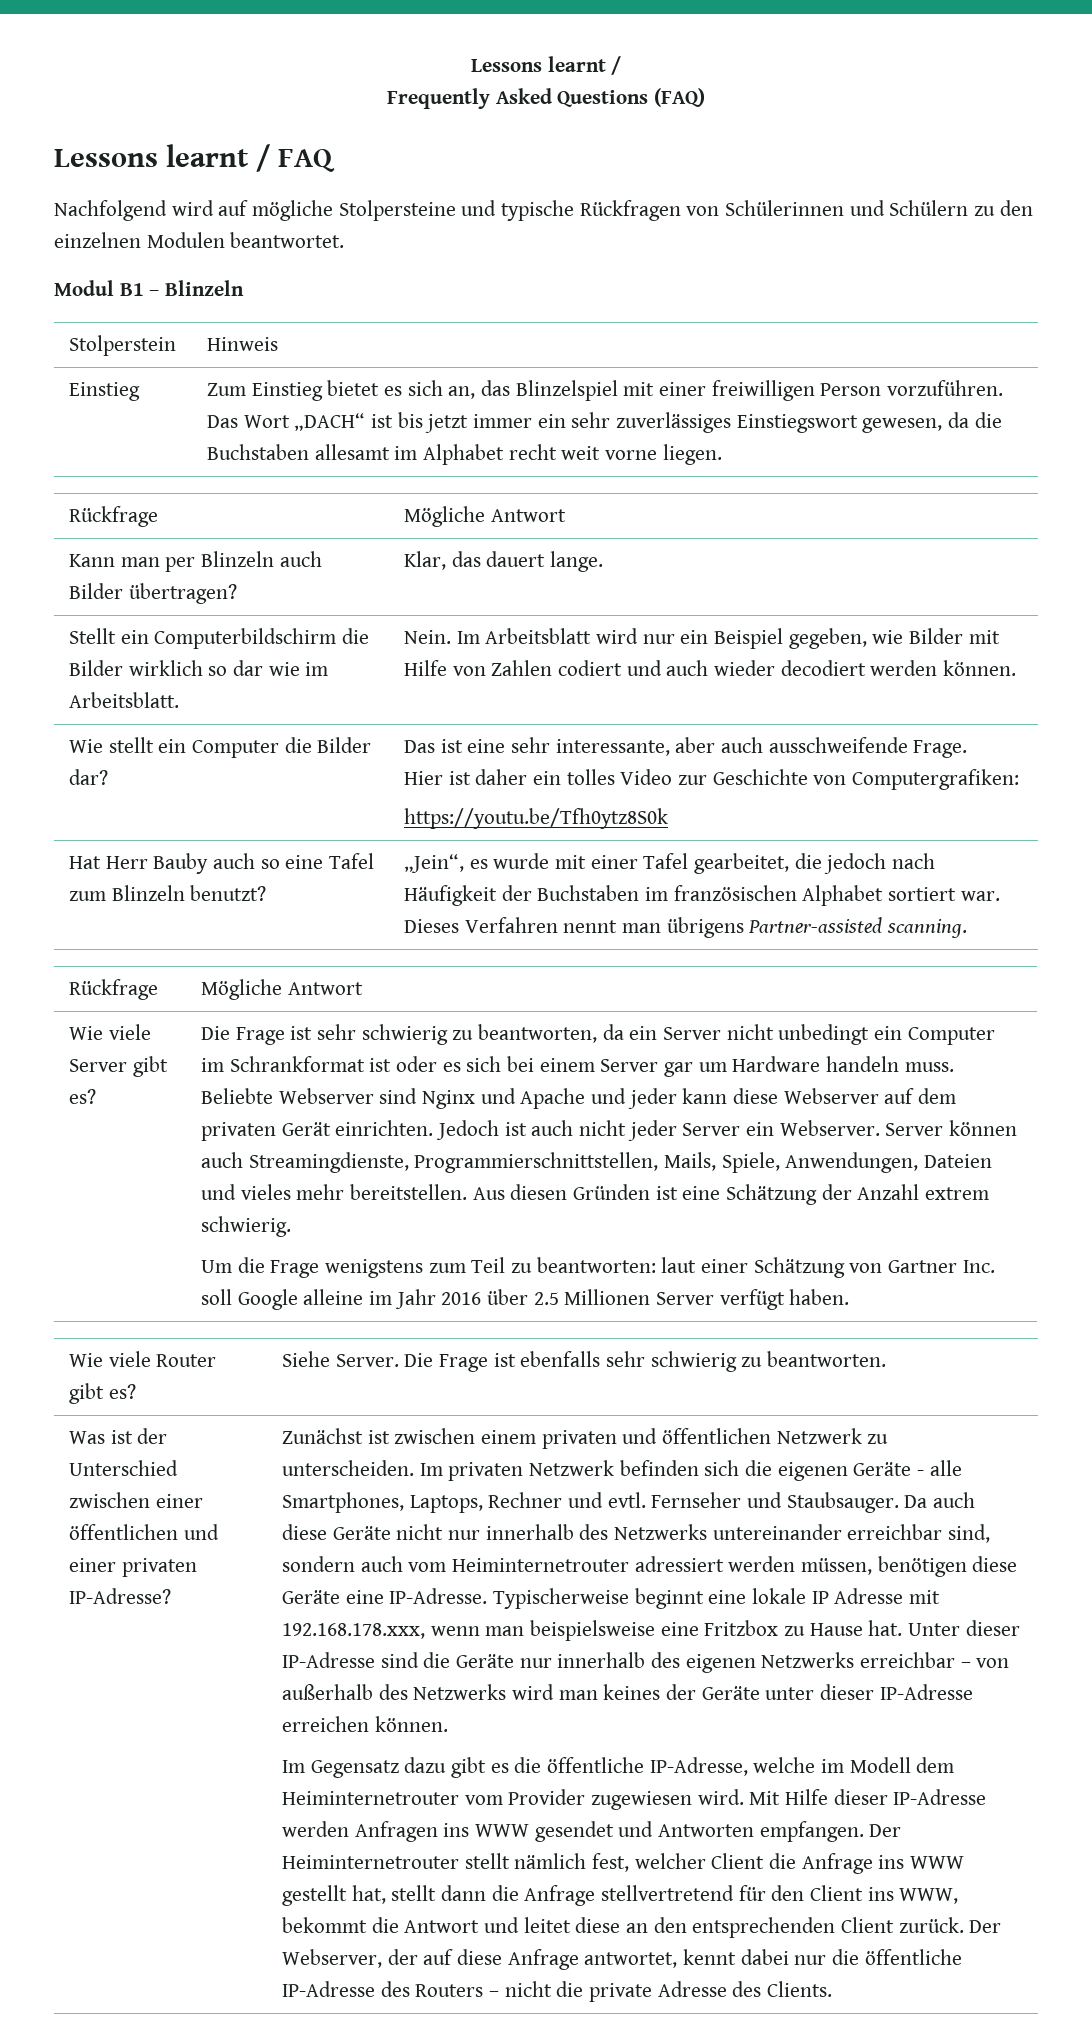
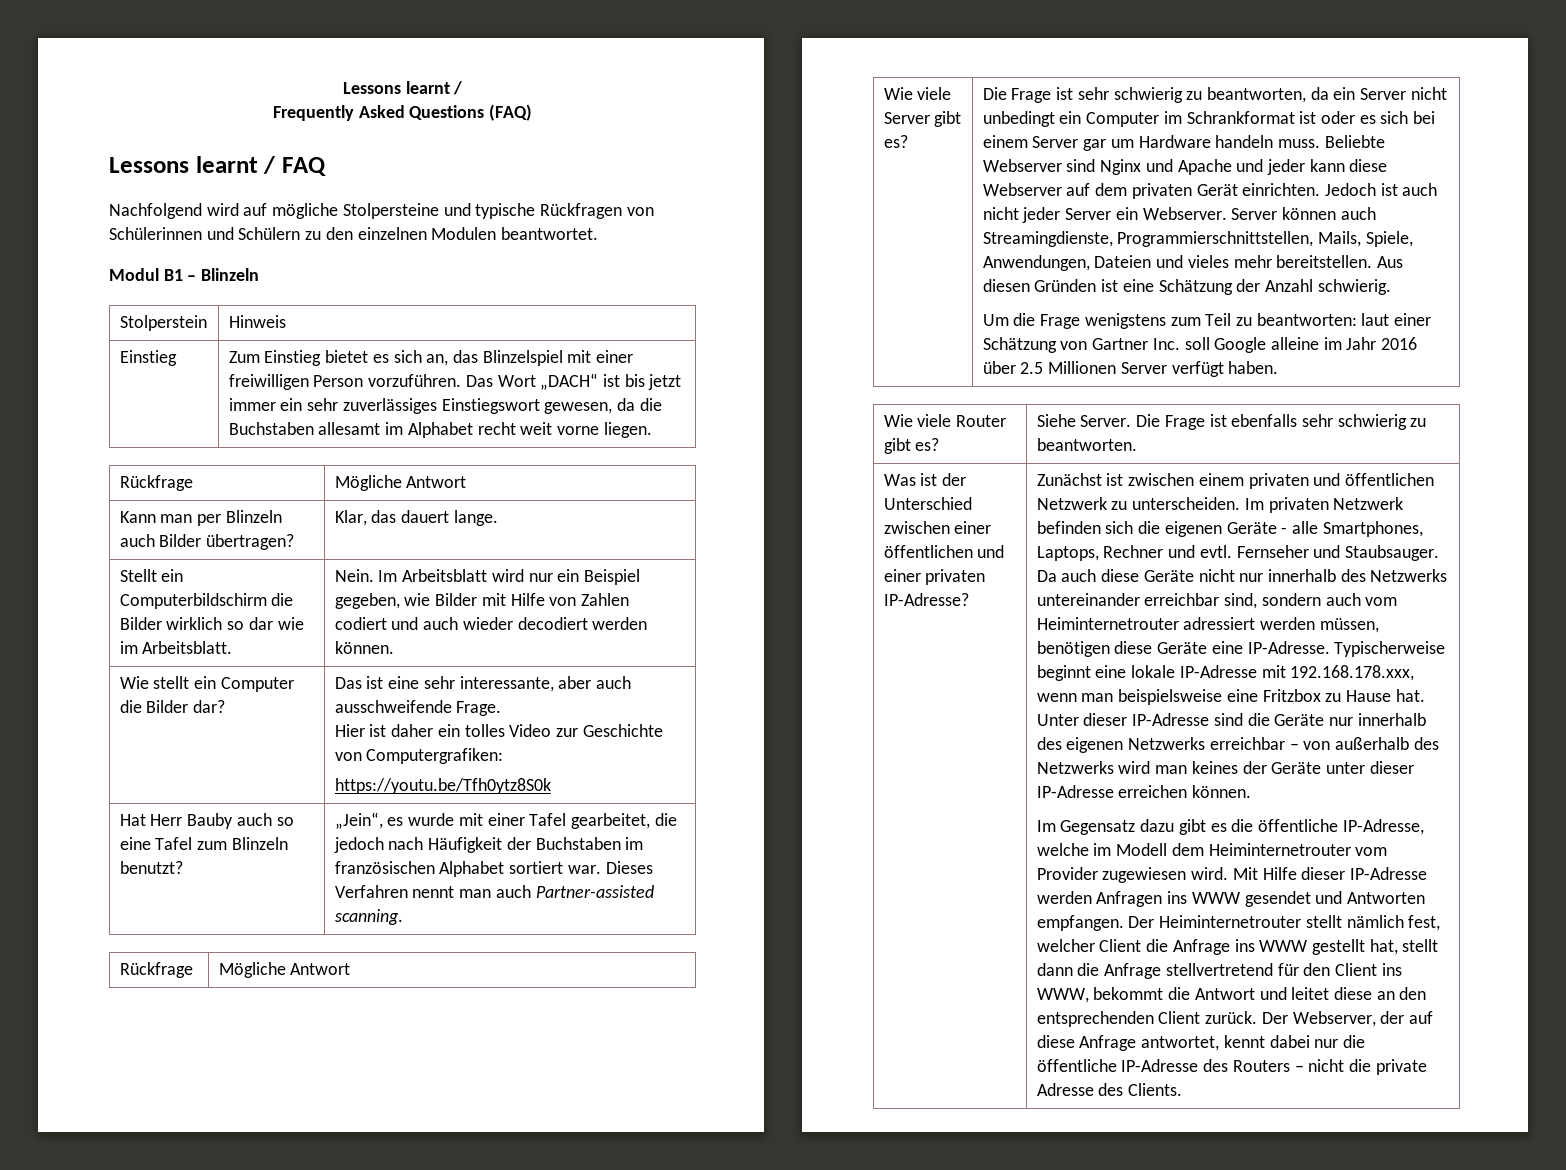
- Hat Herr Bauby auch so eine Tafel zum Blinzeln benutzt? | „Jein“, es wurde mit einer Tafel gearbeitet, die jedoch nach Häufigkeit der Buchstaben im französischen Alphabet sortiert war. Dieses Verfahren nennt man übrigens Partner-assisted scanning.
+ Hat Herr Bauby auch so eine Tafel zum Blinzeln benutzt? | „Jein“, es wurde mit einer Tafel gearbeitet, die jedoch nach Häufigkeit der Buchstaben im französischen Alphabet sortiert war. Dieses Verfahren nennt man auch Partner-assisted scanning.
- Aus diesen Gründen ist eine Schätzung der Anzahl extrem schwierig.
+ Aus diesen Gründen ist eine Schätzung der Anzahl schwierig.
- Typischerweise beginnt eine lokale IP Adresse mit 192.168.178.xxx, wenn man beispielsweise eine Fritzbox zu Hause hat.
+ Typischerweise beginnt eine lokale IP-Adresse mit 192.168.178.xxx, wenn man beispielsweise eine Fritzbox zu Hause hat.

